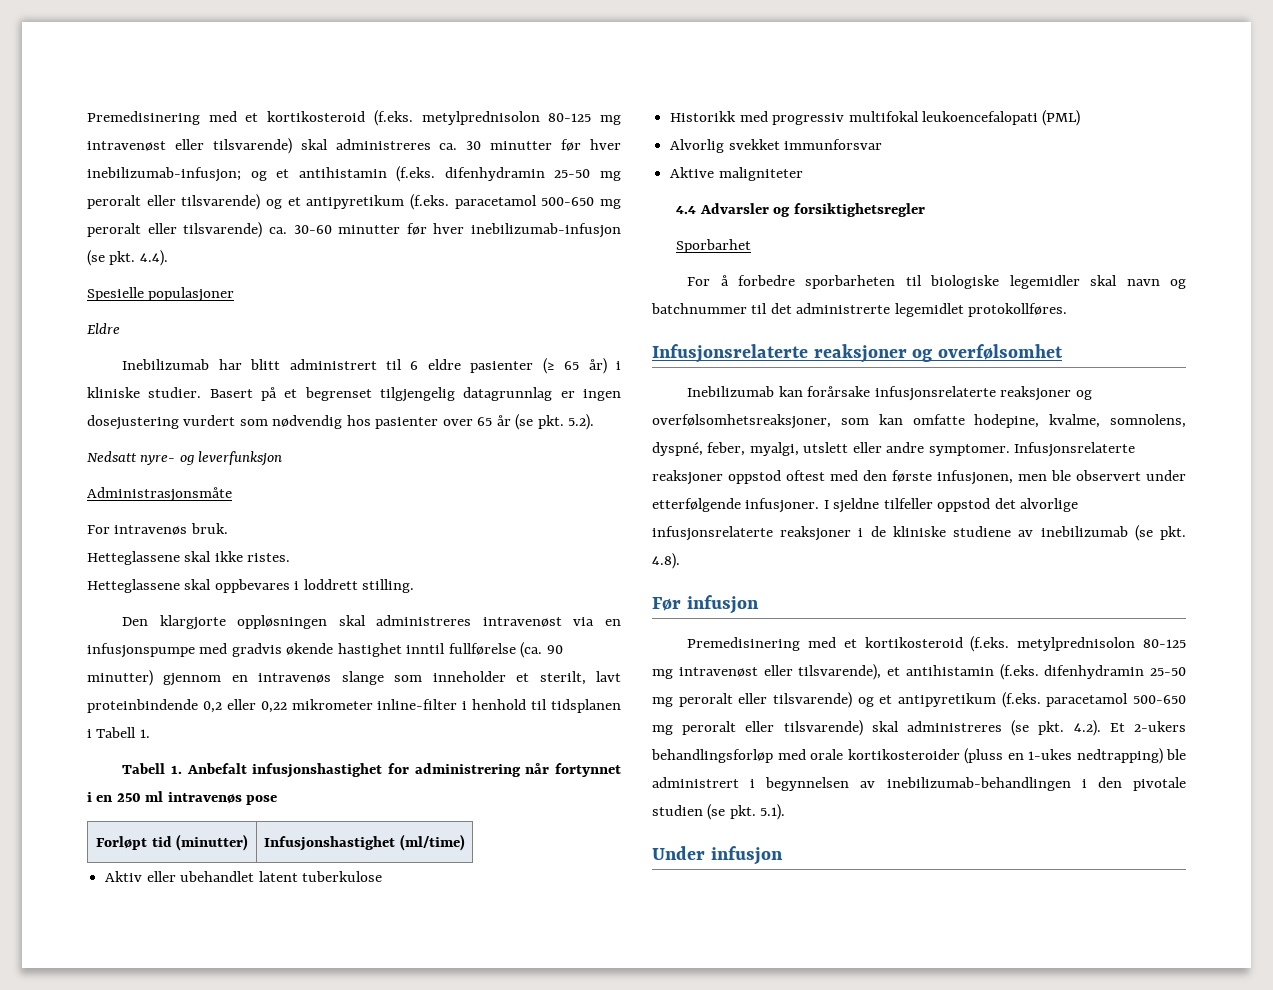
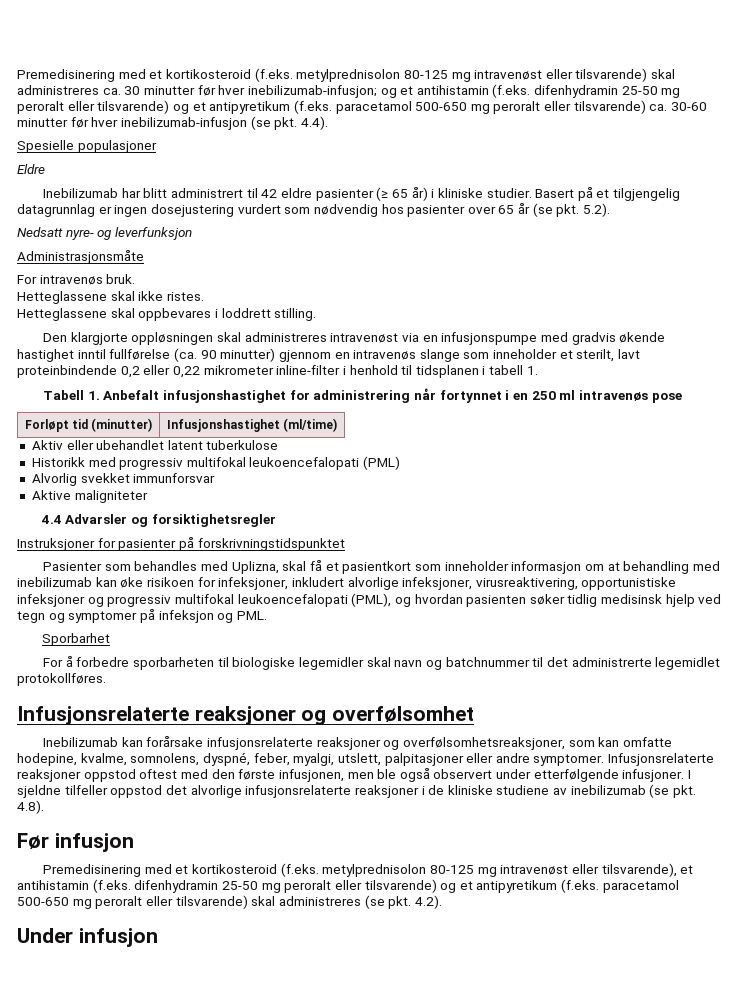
- Inebilizumab har blitt administrert til 6 eldre pasienter (≥ 65 år) i kliniske studier.
+ Inebilizumab har blitt administrert til 42 eldre pasienter (≥ 65 år) i kliniske studier.
- Basert på et begrenset tilgjengelig datagrunnlag er ingen dosejustering vurdert som nødvendig hos pasienter over 65 år (se pkt. 5.2).
+ Basert på et tilgjengelig datagrunnlag er ingen dosejustering vurdert som nødvendig hos pasienter over 65 år (se pkt. 5.2).
- Den klargjorte oppløsningen skal administreres intravenøst via en infusjonspumpe med gradvis økende hastighet inntil fullførelse (ca. 90 minutter) gjennom en intravenøs slange som inneholder et sterilt, lavt proteinbindende 0,2 eller 0,22 mikrometer inline-filter i henhold til tidsplanen i Tabell 1.
+ Den klargjorte oppløsningen skal administreres intravenøst via en infusjonspumpe med gradvis økende hastighet inntil fullførelse (ca. 90 minutter) gjennom en intravenøs slange som inneholder et sterilt, lavt proteinbindende 0,2 eller 0,22 mikrometer inline-filter i henhold til tidsplanen i tabell 1.
+ Instruksjoner for pasienter på forskrivningstidspunktet
+ Pasienter som behandles med Uplizna, skal få et pasientkort som inneholder informasjon om at behandling med inebilizumab kan øke risikoen for infeksjoner, inkludert alvorlige infeksjoner, virusreaktivering, opportunistiske infeksjoner og progressiv multifokal leukoencefalopati (PML), og hvordan pasienten søker tidlig medisinsk hjelp ved tegn og symptomer på infeksjon og PML.
- Inebilizumab kan forårsake infusjonsrelaterte reaksjoner og overfølsomhetsreaksjoner, som kan omfatte hodepine, kvalme, somnolens, dyspné, feber, myalgi, utslett eller andre symptomer.
+ Inebilizumab kan forårsake infusjonsrelaterte reaksjoner og overfølsomhetsreaksjoner, som kan omfatte hodepine, kvalme, somnolens, dyspné, feber, myalgi, utslett, palpitasjoner eller andre symptomer.
- Infusjonsrelaterte reaksjoner oppstod oftest med den første infusjonen, men ble observert under etterfølgende infusjoner.
+ Infusjonsrelaterte reaksjoner oppstod oftest med den første infusjonen, men ble også observert under etterfølgende infusjoner.
- Premedisinering med et kortikosteroid (f.eks. metylprednisolon 80-125 mg intravenøst eller tilsvarende), et antihistamin (f.eks. difenhydramin 25-50 mg peroralt eller tilsvarende) og et antipyretikum (f.eks. paracetamol 500-650 mg peroralt eller tilsvarende) skal administreres (se pkt. 4.2). Et 2-ukers behandlingsforløp med orale kortikosteroider (pluss en 1-ukes nedtrapping) ble administrert i begynnelsen av inebilizumab-behandlingen i den pivotale studien (se pkt. 5.1).
+ Premedisinering med et kortikosteroid (f.eks. metylprednisolon 80-125 mg intravenøst eller tilsvarende), et antihistamin (f.eks. difenhydramin 25-50 mg peroralt eller tilsvarende) og et antipyretikum (f.eks. paracetamol 500-650 mg peroralt eller tilsvarende) skal administreres (se pkt. 4.2).

